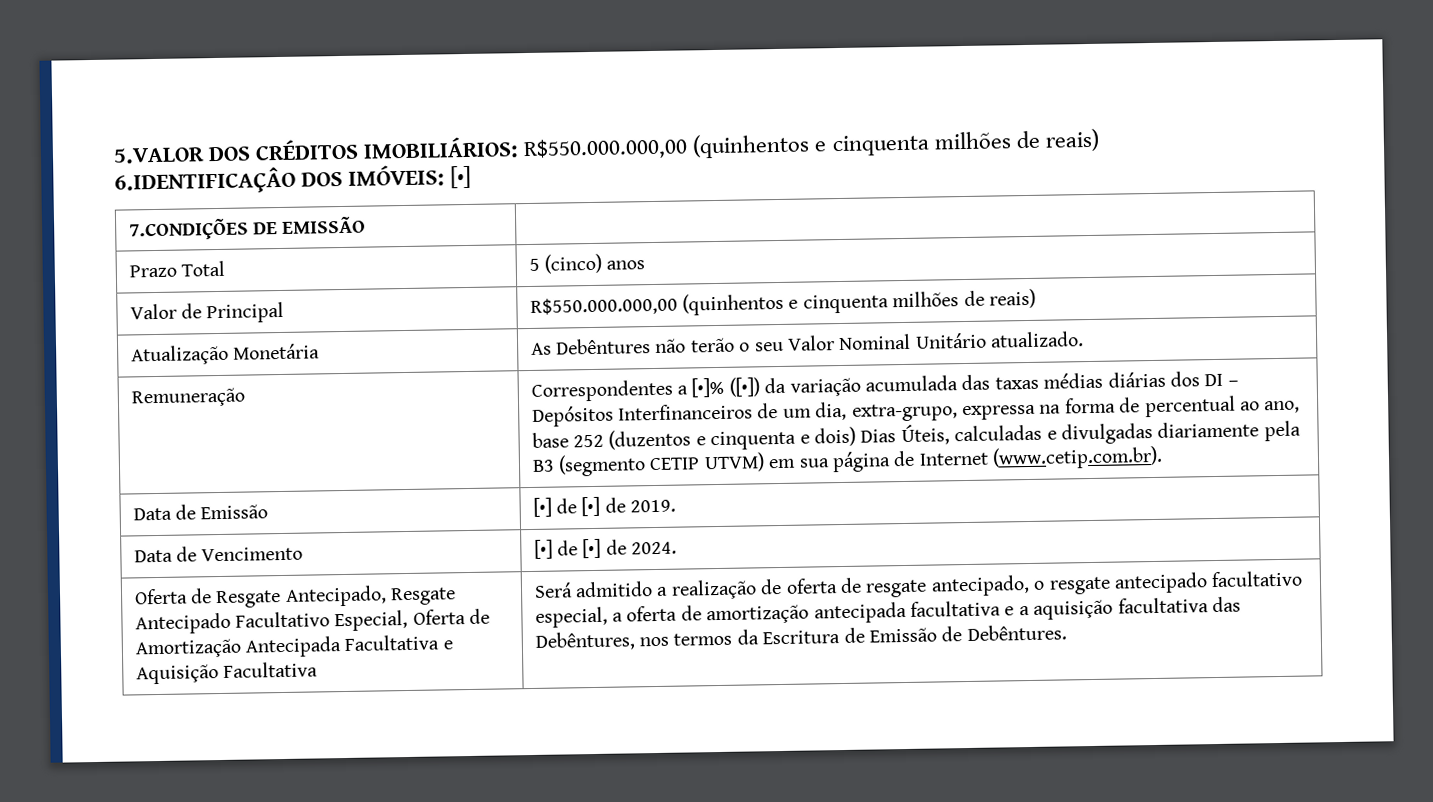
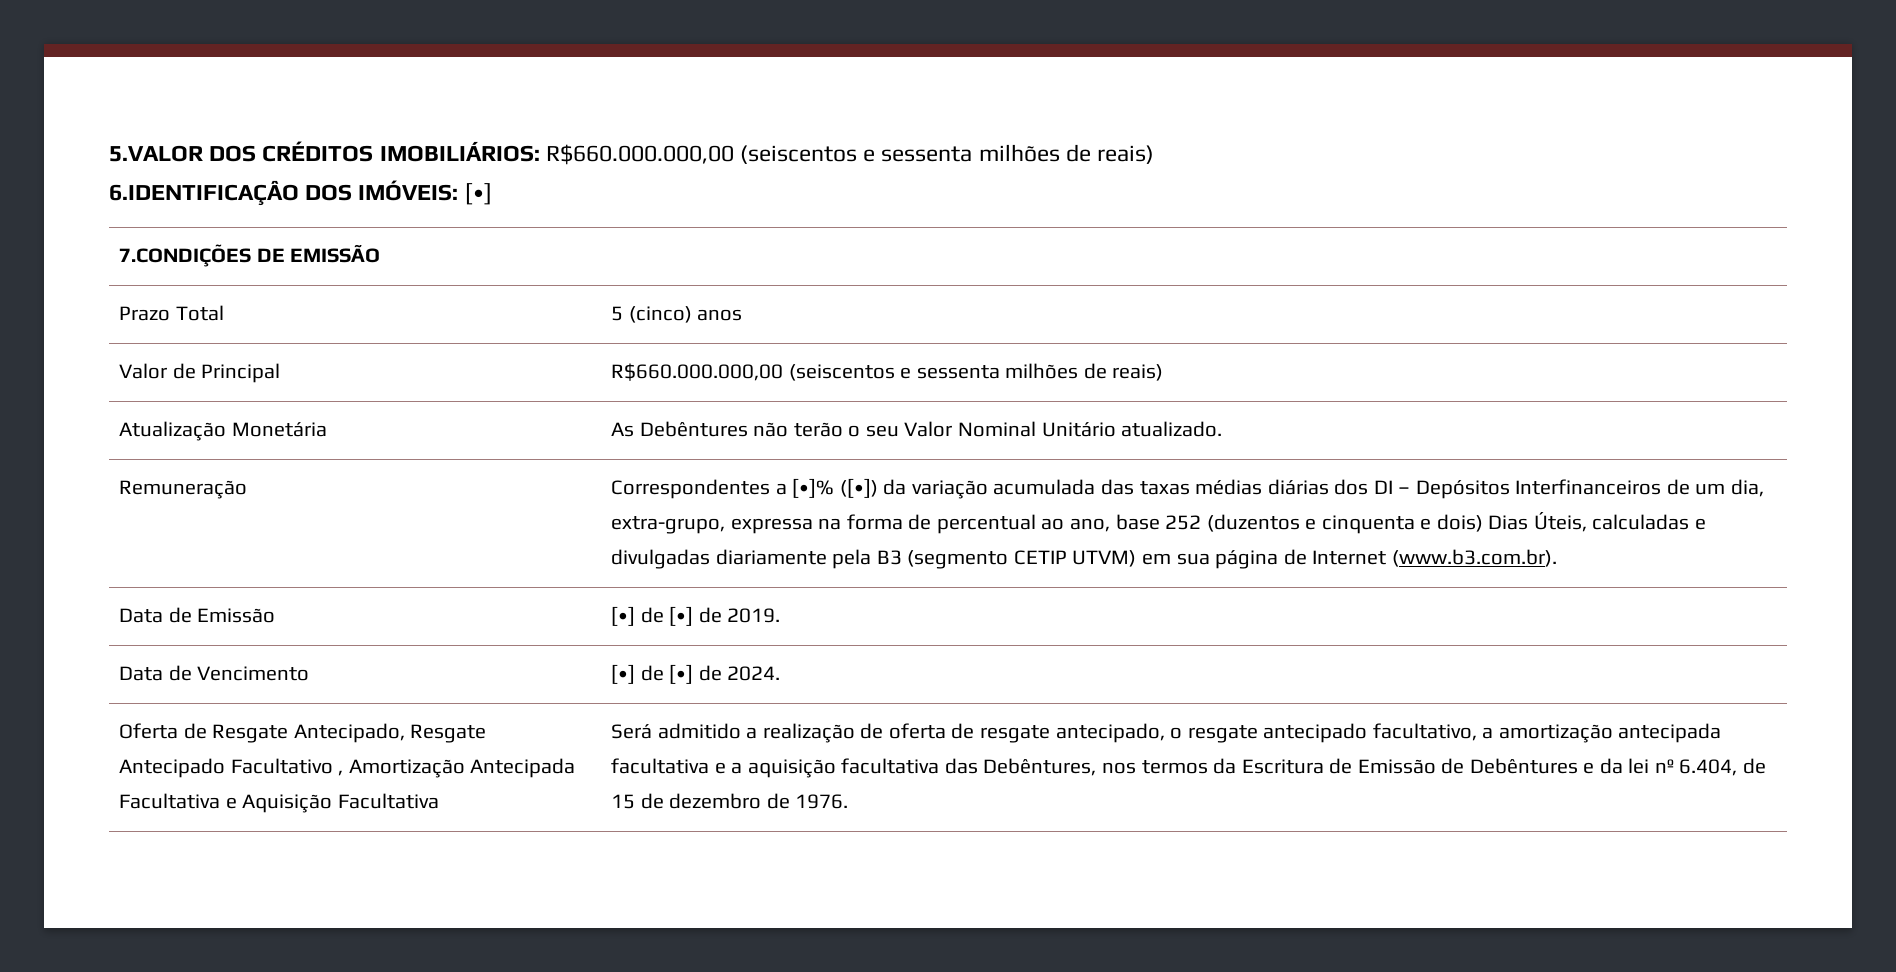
- 5.VALOR DOS CRÉDITOS IMOBILIÁRIOS: R$550.000.000,00 (quinhentos e cinquenta milhões de reais)
+ 5.VALOR DOS CRÉDITOS IMOBILIÁRIOS: R$660.000.000,00 (seiscentos e sessenta milhões de reais)
- Valor de Principal | R$550.000.000,00 (quinhentos e cinquenta milhões de reais)
+ Valor de Principal | R$660.000.000,00 (seiscentos e sessenta milhões de reais)
- Correspondentes a [•]% ([•]) da variação acumulada das taxas médias diárias dos DI – Depósitos Interfinanceiros de um dia, extra-grupo, expressa na forma de percentual ao ano, base 252 (duzentos e cinquenta e dois) Dias Úteis, calculadas e divulgadas diariamente pela B3 (segmento CETIP UTVM) em sua página de Internet (www.cetip.com.br).
+ Correspondentes a [•]% ([•]) da variação acumulada das taxas médias diárias dos DI – Depósitos Interfinanceiros de um dia, extra-grupo, expressa na forma de percentual ao ano, base 252 (duzentos e cinquenta e dois) Dias Úteis, calculadas e divulgadas diariamente pela B3 (segmento CETIP UTVM) em sua página de Internet (www.b3.com.br).
- Oferta de Resgate Antecipado, Resgate Antecipado Facultativo Especial, Oferta de Amortização Antecipada Facultativa e Aquisição Facultativa
+ Oferta de Resgate Antecipado, Resgate Antecipado Facultativo , Amortização Antecipada Facultativa e Aquisição Facultativa
- Será admitido a realização de oferta de resgate antecipado, o resgate antecipado facultativo especial, a oferta de amortização antecipada facultativa e a aquisição facultativa das Debêntures, nos termos da Escritura de Emissão de Debêntures.
+ Será admitido a realização de oferta de resgate antecipado, o resgate antecipado facultativo, a amortização antecipada facultativa e a aquisição facultativa das Debêntures, nos termos da Escritura de Emissão de Debêntures e da lei nº 6.404, de 15 de dezembro de 1976.

